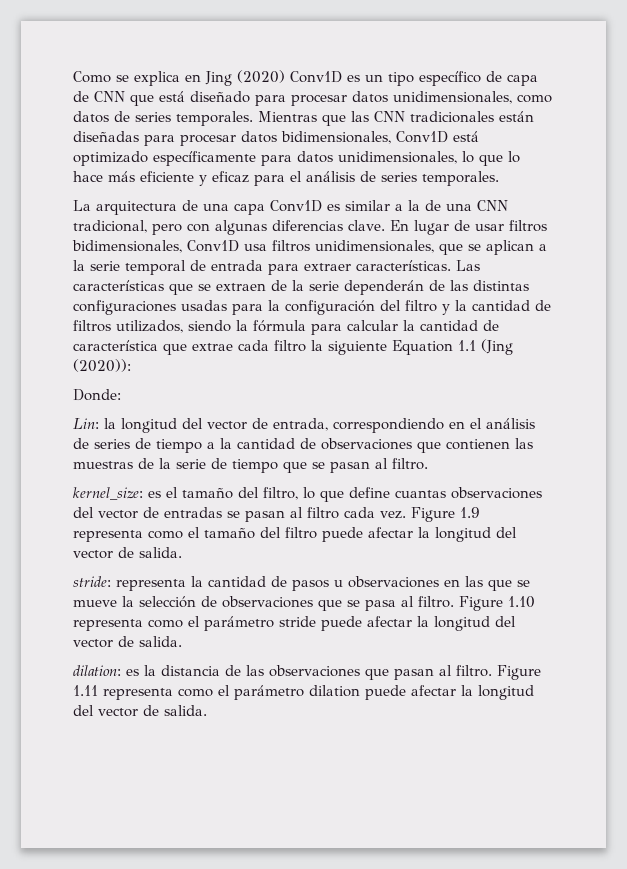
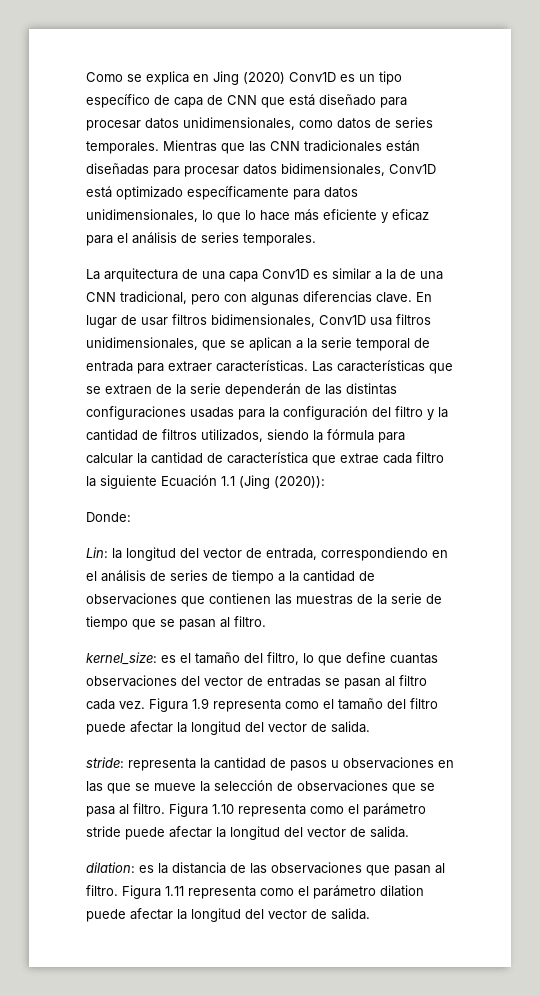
- Las características que se extraen de la serie dependerán de las distintas configuraciones usadas para la configuración del filtro y la cantidad de filtros utilizados, siendo la fórmula para calcular la cantidad de característica que extrae cada filtro la siguiente Equation 1.1 (Jing (2020)):
+ Las características que se extraen de la serie dependerán de las distintas configuraciones usadas para la configuración del filtro y la cantidad de filtros utilizados, siendo la fórmula para calcular la cantidad de característica que extrae cada filtro la siguiente Ecuación 1.1 (Jing (2020)):
- Figure 1.9 representa como el tamaño del filtro puede afectar la longitud del vector de salida.
+ Figura 1.9 representa como el tamaño del filtro puede afectar la longitud del vector de salida.
- Figure 1.10 representa como el parámetro stride puede afectar la longitud del vector de salida.
+ Figura 1.10 representa como el parámetro stride puede afectar la longitud del vector de salida.
- Figure 1.11 representa como el parámetro dilation puede afectar la longitud del vector de salida.
+ Figura 1.11 representa como el parámetro dilation puede afectar la longitud del vector de salida.

